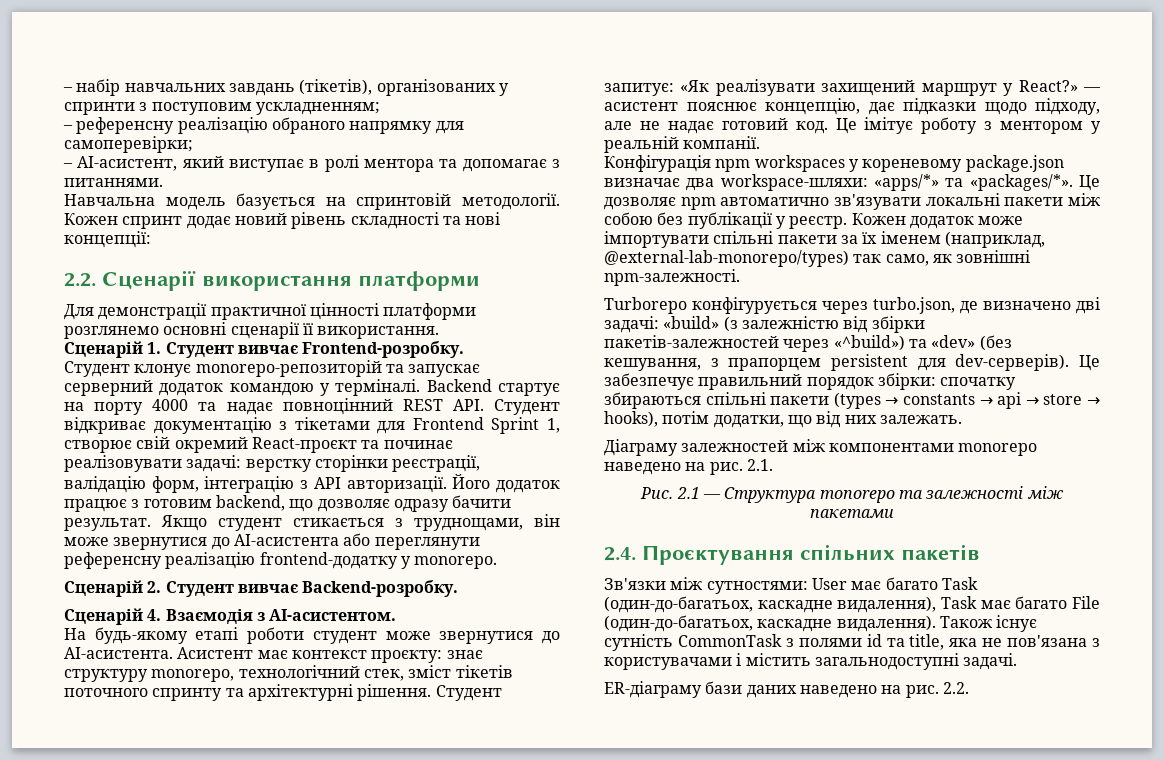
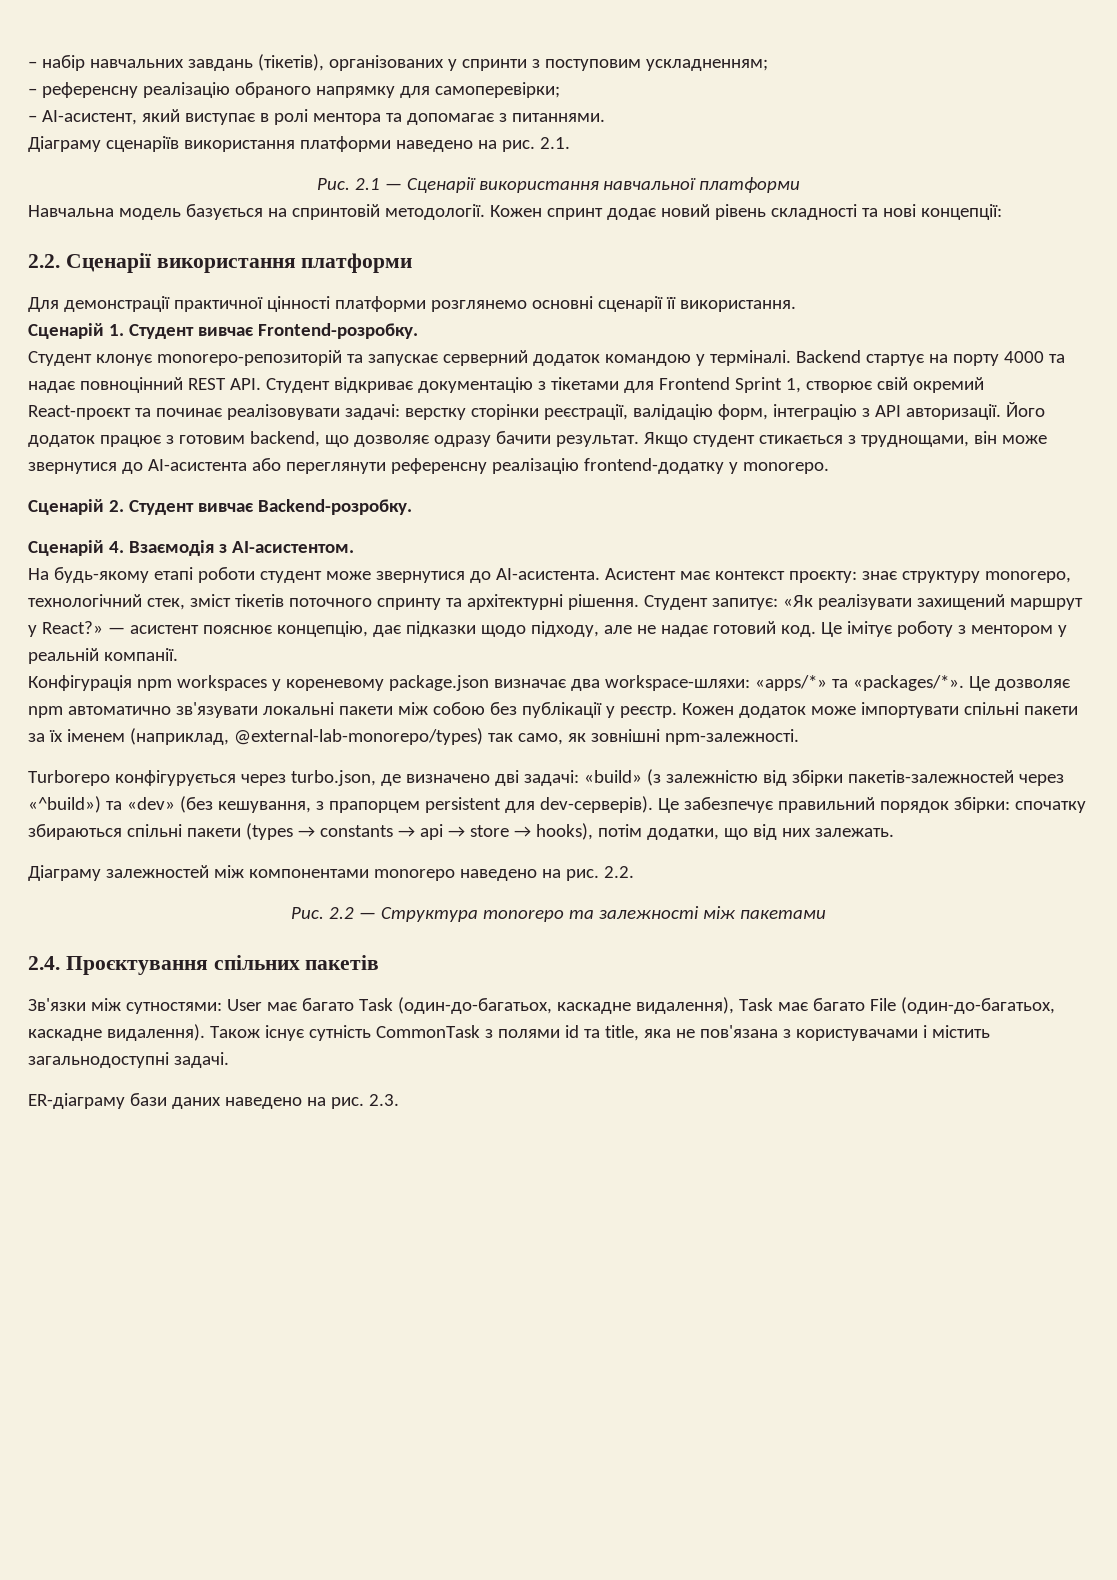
+ Діаграму сценаріїв використання платформи наведено на рис. 2.1.
+ Рис. 2.1 — Сценарії використання навчальної платформи
- Діаграму залежностей між компонентами monorepo наведено на рис. 2.1.
- Рис. 2.1 — Структура monorepo та залежності між пакетами
+ Діаграму залежностей між компонентами monorepo наведено на рис. 2.2.
+ Рис. 2.2 — Структура monorepo та залежності між пакетами
- ER-діаграму бази даних наведено на рис. 2.2.
+ ER-діаграму бази даних наведено на рис. 2.3.

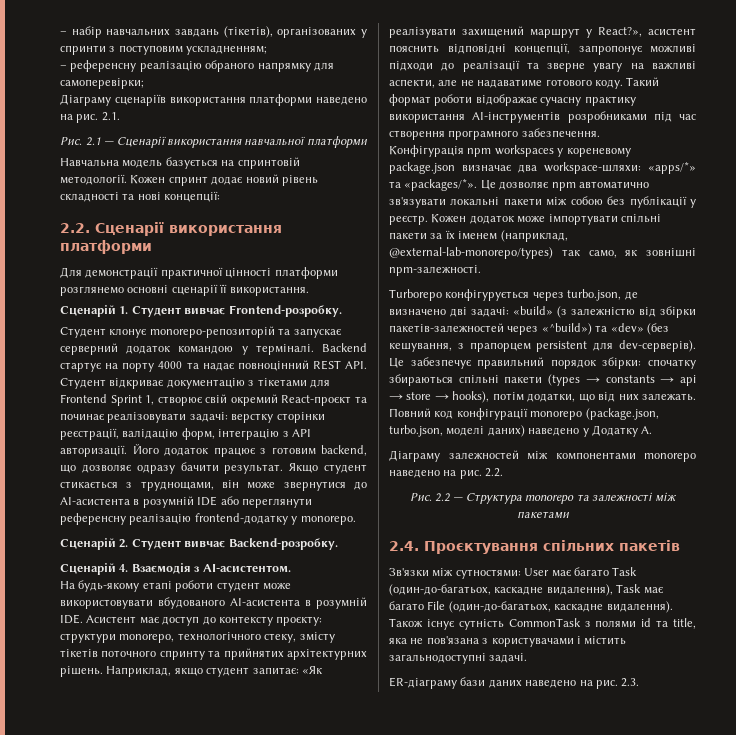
- – AI-асистент, який виступає в ролі ментора та допомагає з питаннями.
- Якщо студент стикається з труднощами, він може звернутися до AI-асистента або переглянути референсну реалізацію frontend-додатку у monorepo.
+ Якщо студент стикається з труднощами, він може звернутися до AI-асистента в розумній IDE або переглянути референсну реалізацію frontend-додатку у monorepo.
- На будь-якому етапі роботи студент може звернутися до AI-асистента. Асистент має контекст проєкту: знає структуру monorepo, технологічний стек, зміст тікетів поточного спринту та архітектурні рішення. Студент запитує: «Як реалізувати захищений маршрут у React?» — асистент пояснює концепцію, дає підказки щодо підходу, але не надає готовий код. Це імітує роботу з ментором у реальній компанії.
+ На будь-якому етапі роботи студент може використовувати вбудованого AI-асистента в розумній IDE. Асистент має доступ до контексту проєкту: структури monorepo, технологічного стеку, змісту тікетів поточного спринту та прийнятих архітектурних рішень. Наприклад, якщо студент запитає: «Як реалізувати захищений маршрут у React?», асистент пояснить відповідні концепції, запропонує можливі підходи до реалізації та зверне увагу на важливі аспекти, але не надаватиме готового коду. Такий формат роботи відображає сучасну практику використання AI-інструментів розробниками під час створення програмного забезпечення.
+ Повний код конфігурації monorepo (package.json, turbo.json, моделі даних) наведено у Додатку А.

